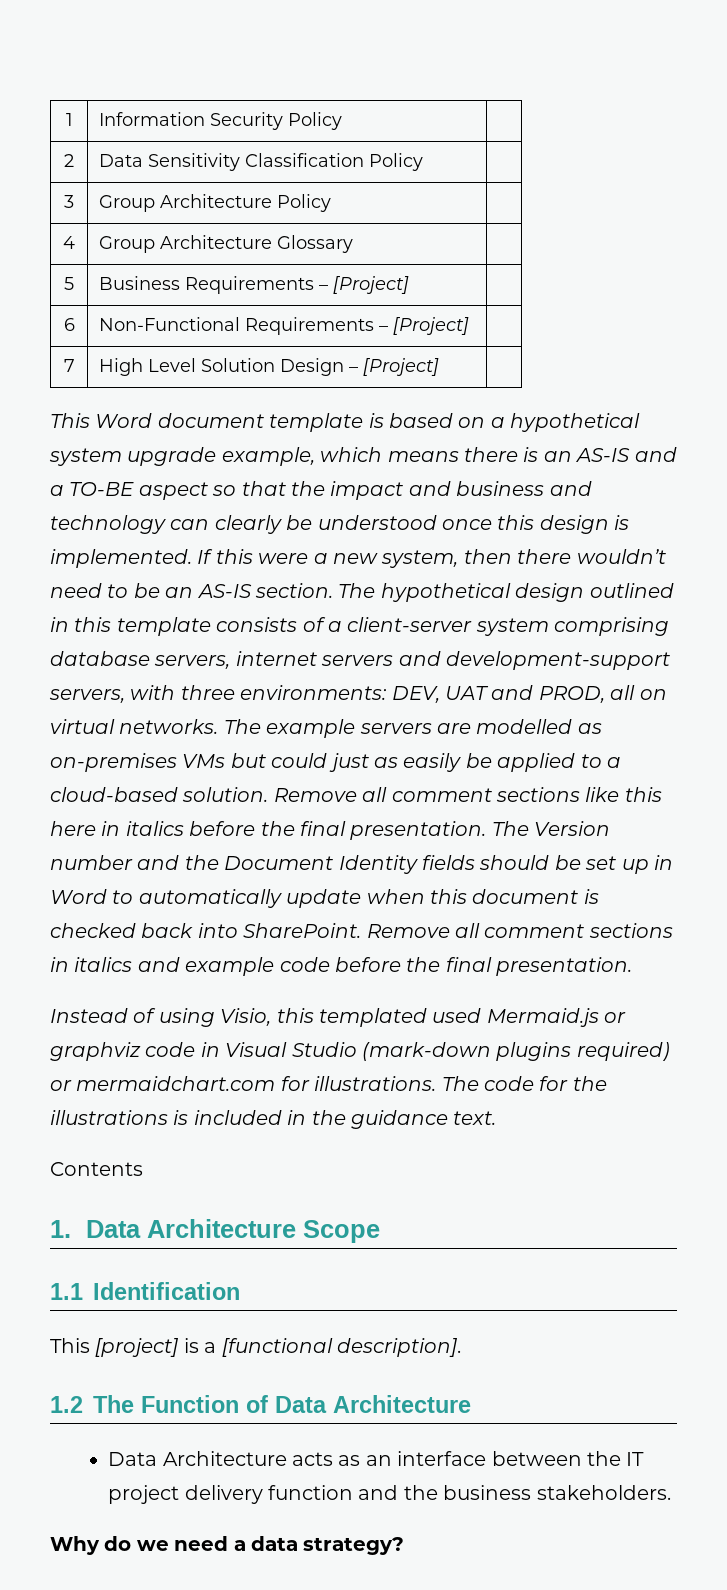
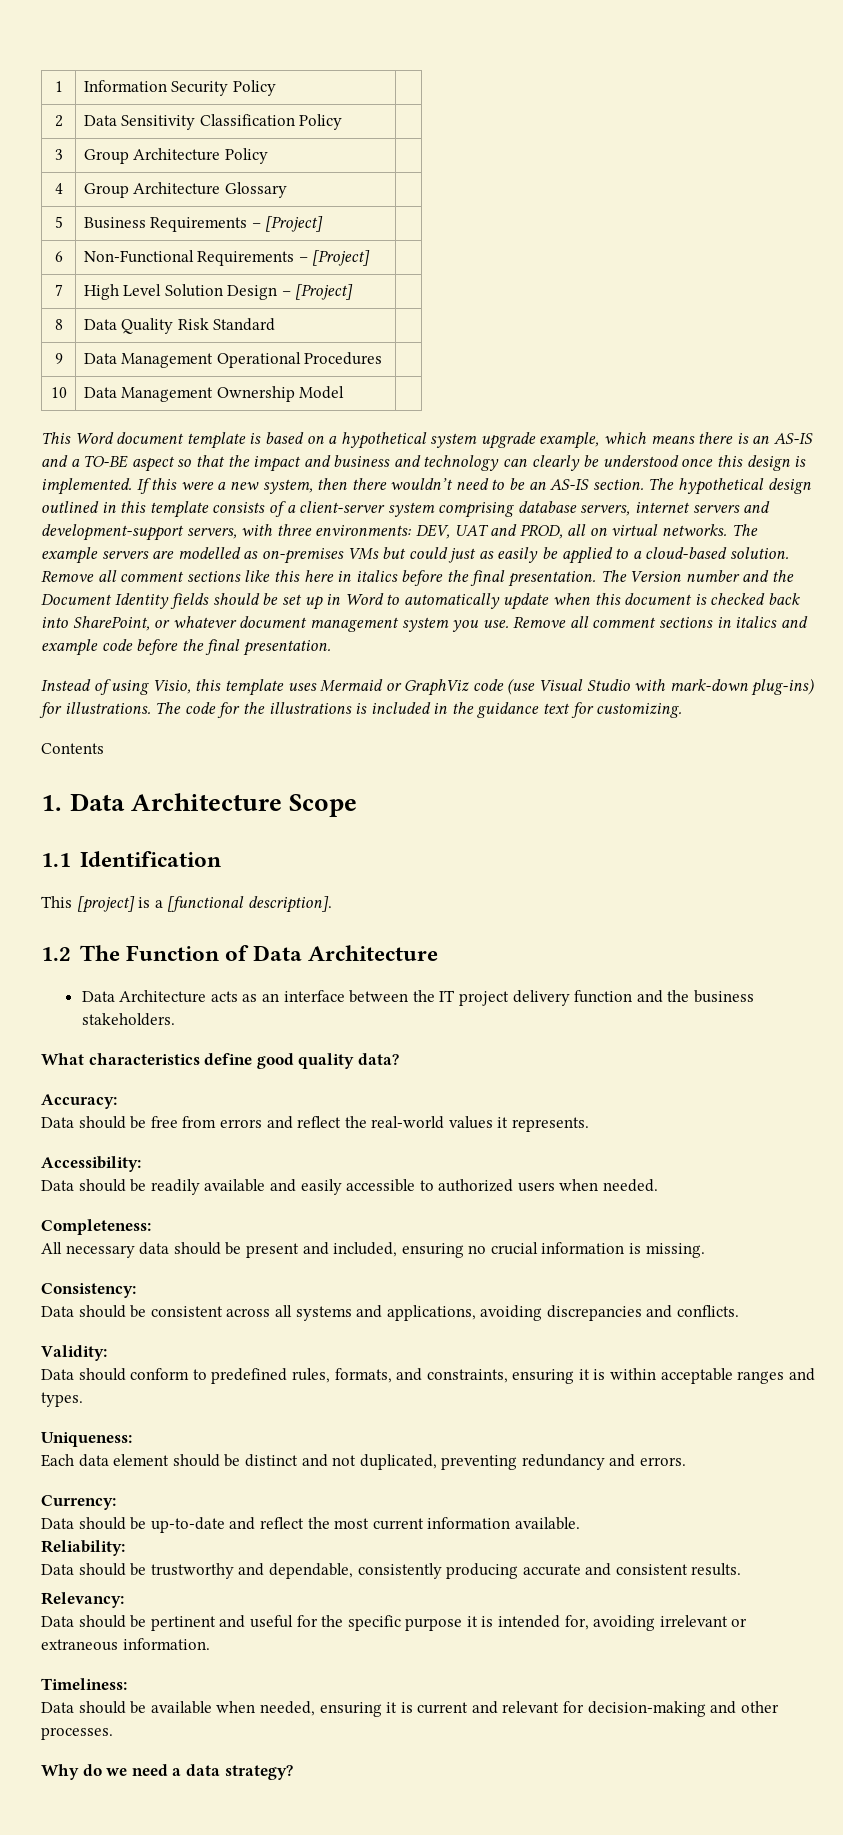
+ 8 | Data Quality Risk Standard |
+ 9 | Data Management Operational Procedures |
+ 10 | Data Management Ownership Model |
- The Version number and the Document Identity fields should be set up in Word to automatically update when this document is checked back into SharePoint.
+ The Version number and the Document Identity fields should be set up in Word to automatically update when this document is checked back into SharePoint, or whatever document management system you use.
- Instead of using Visio, this templated used Mermaid.js or graphviz code in Visual Studio (mark-down plugins required) or mermaidchart.com for illustrations.
+ Instead of using Visio, this template uses Mermaid or GraphViz code (use Visual Studio with mark-down plug-ins) for illustrations.
- The code for the illustrations is included in the guidance text.
+ The code for the illustrations is included in the guidance text for customizing.
+ What characteristics define good quality data?
+ Accuracy:
+ Data should be free from errors and reflect the real-world values it represents.
+ Accessibility:
+ Data should be readily available and easily accessible to authorized users when needed.
+ Completeness:
+ All necessary data should be present and included, ensuring no crucial information is missing.
+ Consistency:
+ Data should be consistent across all systems and applications, avoiding discrepancies and conflicts.
+ Validity:
+ Data should conform to predefined rules, formats, and constraints, ensuring it is within acceptable ranges and types.
+ Uniqueness:
+ Each data element should be distinct and not duplicated, preventing redundancy and errors.
+ Currency:
+ Data should be up-to-date and reflect the most current information available.
+ Reliability:
+ Data should be trustworthy and dependable, consistently producing accurate and consistent results.
+ Relevancy:
+ Data should be pertinent and useful for the specific purpose it is intended for, avoiding irrelevant or extraneous information.
+ Timeliness:
+ Data should be available when needed, ensuring it is current and relevant for decision-making and other processes.

